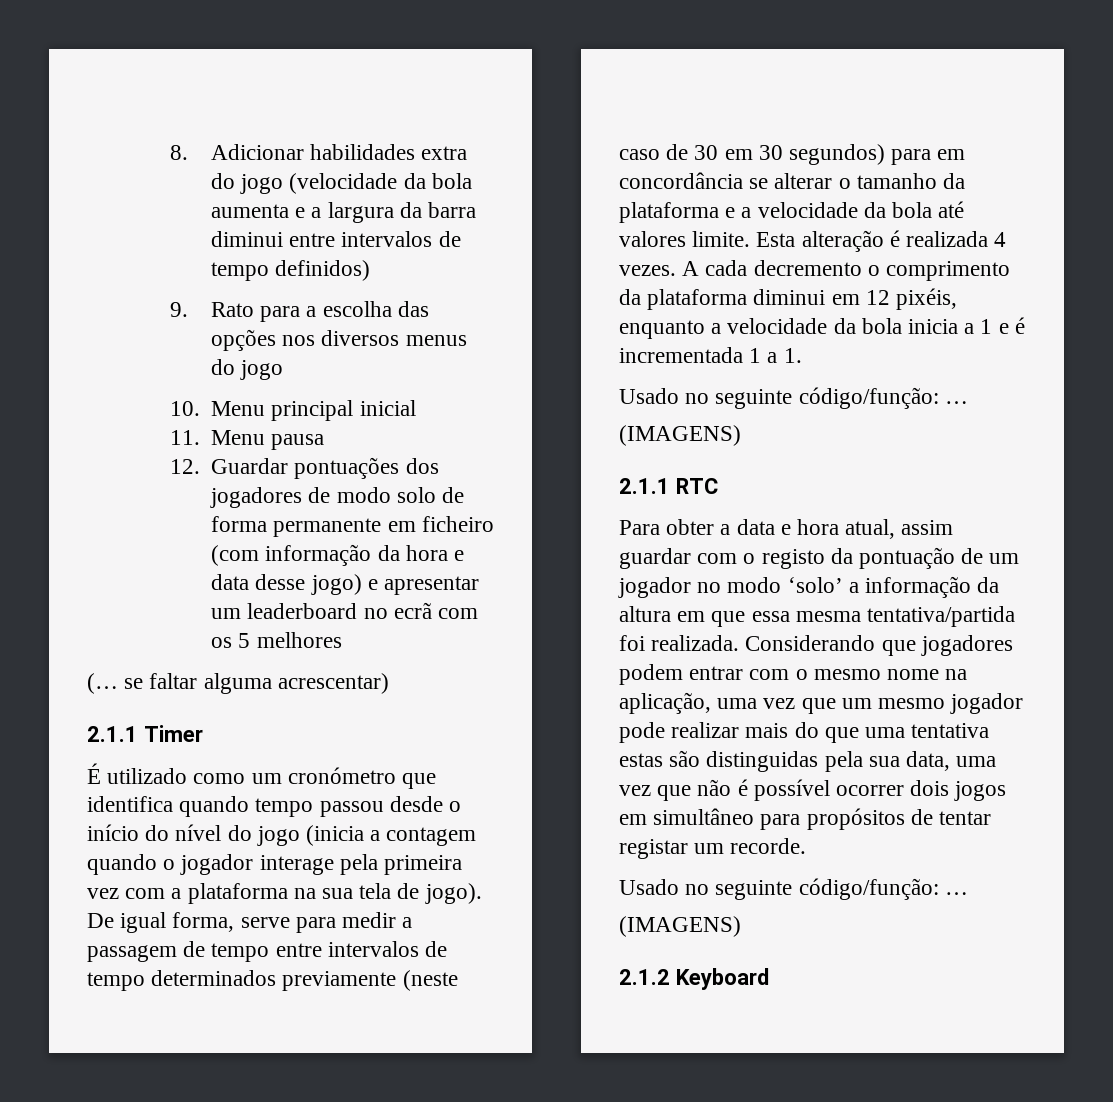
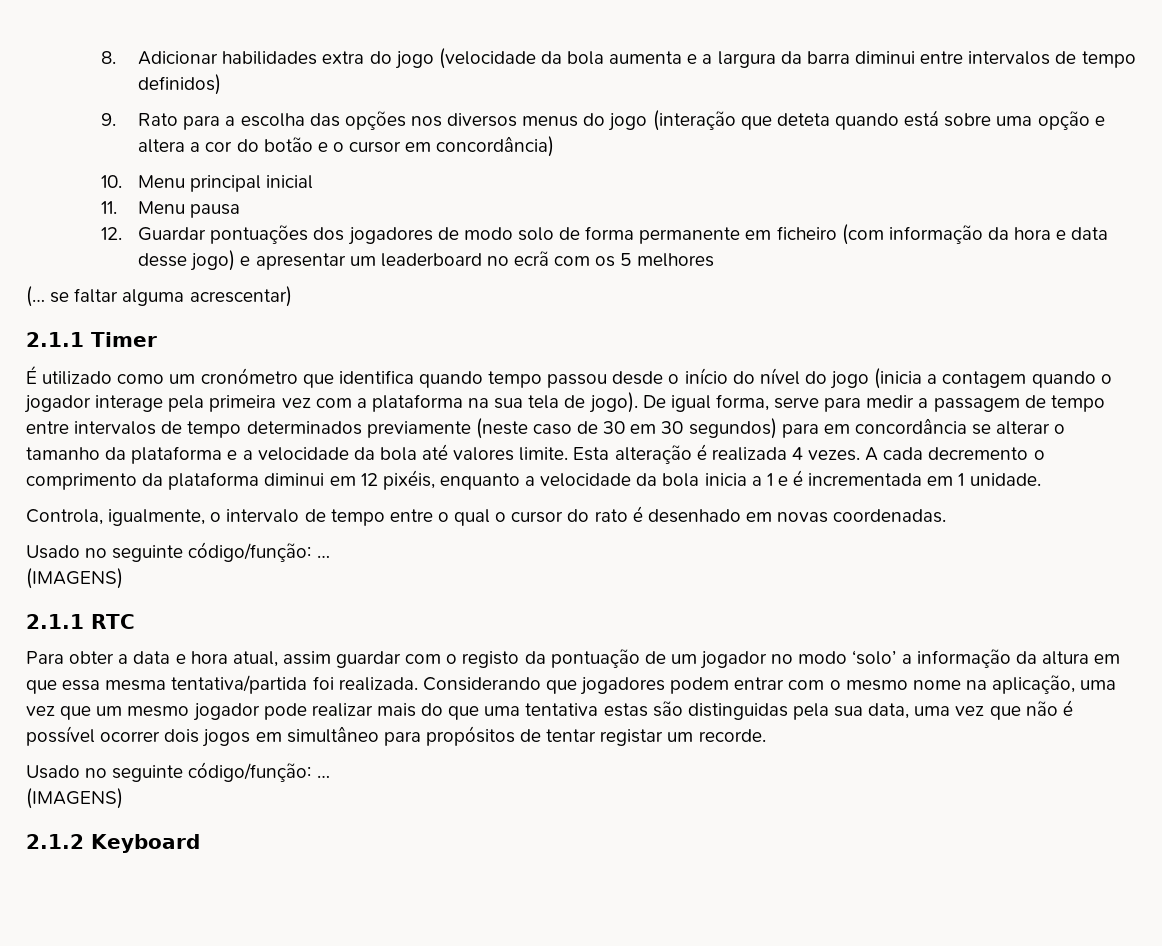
- 9. Rato para a escolha das opções nos diversos menus do jogo
+ 9. Rato para a escolha das opções nos diversos menus do jogo (interação que deteta quando está sobre uma opção e altera a cor do botão e o cursor em concordância)
- A cada decremento o comprimento da plataforma diminui em 12 pixéis, enquanto a velocidade da bola inicia a 1 e é incrementada 1 a 1.
+ A cada decremento o comprimento da plataforma diminui em 12 pixéis, enquanto a velocidade da bola inicia a 1 e é incrementada em 1 unidade.
+ Controla, igualmente, o intervalo de tempo entre o qual o cursor do rato é desenhado em novas coordenadas.

